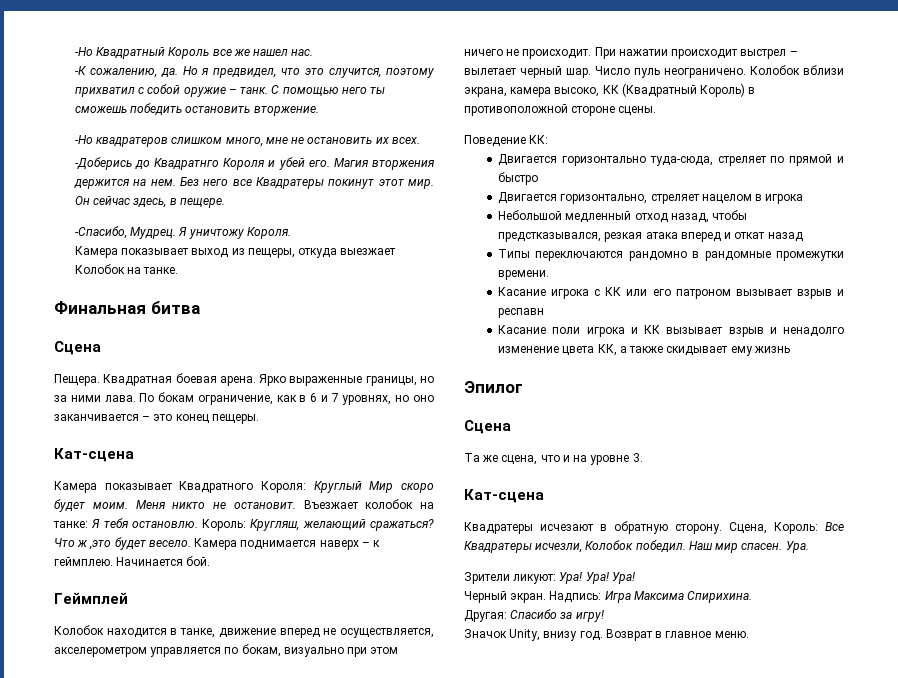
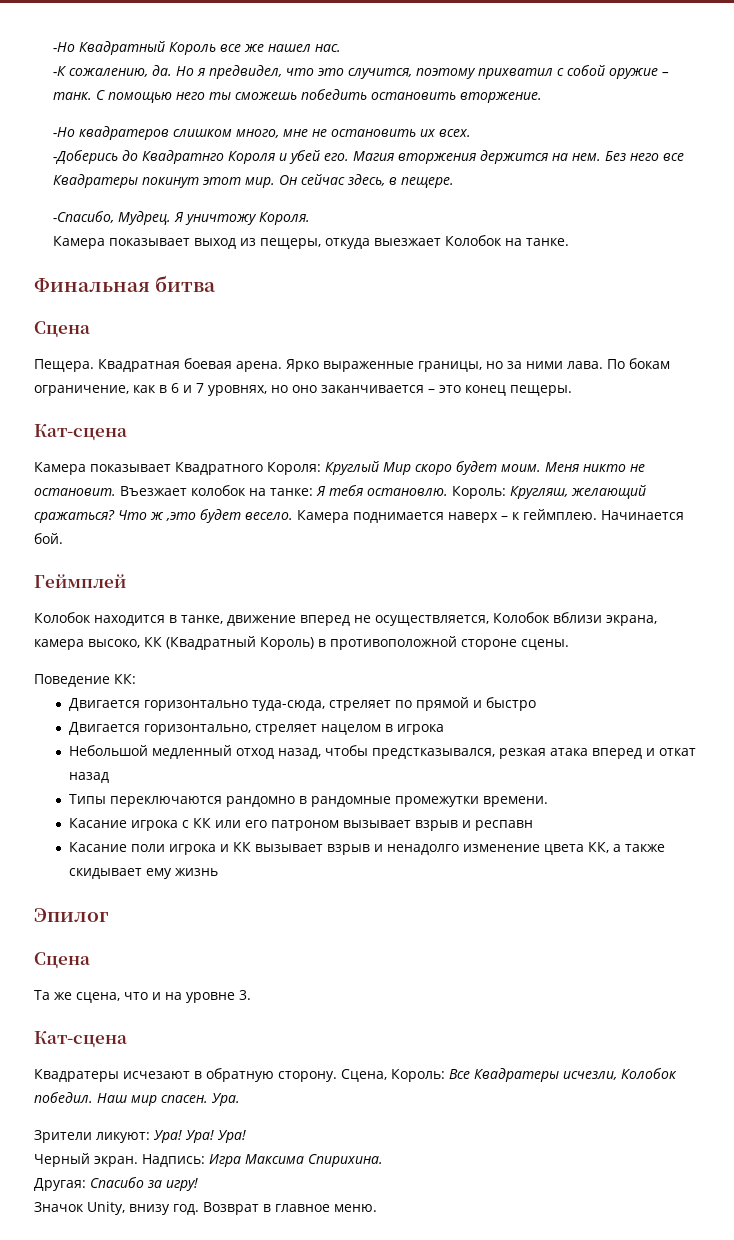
- Колобок находится в танке, движение вперед не осуществляется, акселерометром управляется по бокам, визуально при этом ничего не происходит. При нажатии происходит выстрел – вылетает черный шар. Число пуль неограничено. Колобок вблизи экрана, камера высоко, КК (Квадратный Король) в противоположной стороне сцены.
+ Колобок находится в танке, движение вперед не осуществляется, Колобок вблизи экрана, камера высоко, КК (Квадратный Король) в противоположной стороне сцены.

